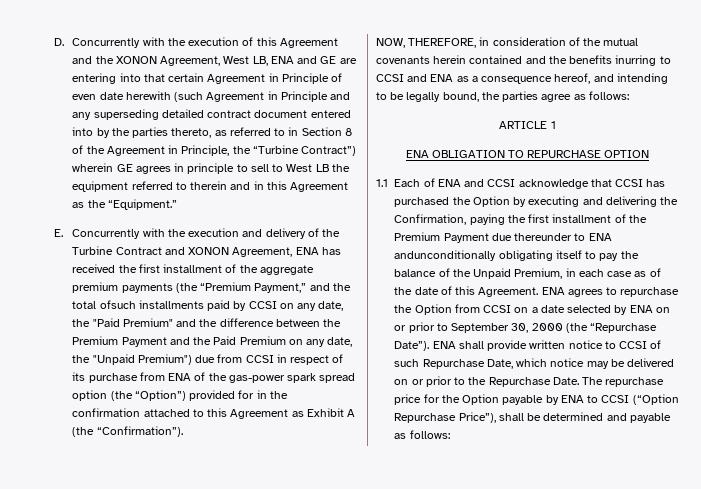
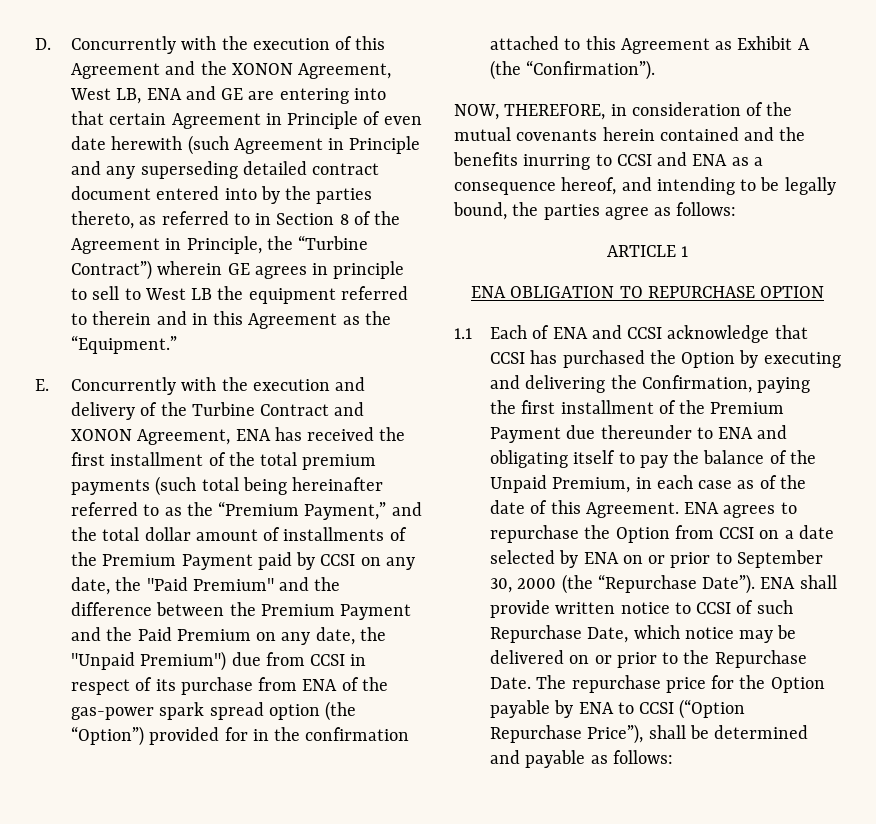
- E. Concurrently with the execution and delivery of the Turbine Contract and XONON Agreement, ENA has received the first installment of the aggregate premium payments (the “Premium Payment,” and the total ofsuch installments paid by CCSI on any date, the "Paid Premium" and the difference between the Premium Payment and the Paid Premium on any date, the "Unpaid Premium") due from CCSI in respect of its purchase from ENA of the gas-power spark spread option (the “Option”) provided for in the confirmation attached to this Agreement as Exhibit A (the “Confirmation”).
+ E. Concurrently with the execution and delivery of the Turbine Contract and XONON Agreement, ENA has received the first installment of the total premium payments (such total being hereinafter referred to as the “Premium Payment,” and the total dollar amount of installments of the Premium Payment paid by CCSI on any date, the "Paid Premium" and the difference between the Premium Payment and the Paid Premium on any date, the "Unpaid Premium") due from CCSI in respect of its purchase from ENA of the gas-power spark spread option (the “Option”) provided for in the confirmation attached to this Agreement as Exhibit A (the “Confirmation”).
- 1.1 Each of ENA and CCSI acknowledge that CCSI has purchased the Option by executing and delivering the Confirmation, paying the first installment of the Premium Payment due thereunder to ENA andunconditionally obligating itself to pay the balance of the Unpaid Premium, in each case as of the date of this Agreement.
+ 1.1 Each of ENA and CCSI acknowledge that CCSI has purchased the Option by executing and delivering the Confirmation, paying the first installment of the Premium Payment due thereunder to ENA and obligating itself to pay the balance of the Unpaid Premium, in each case as of the date of this Agreement.

